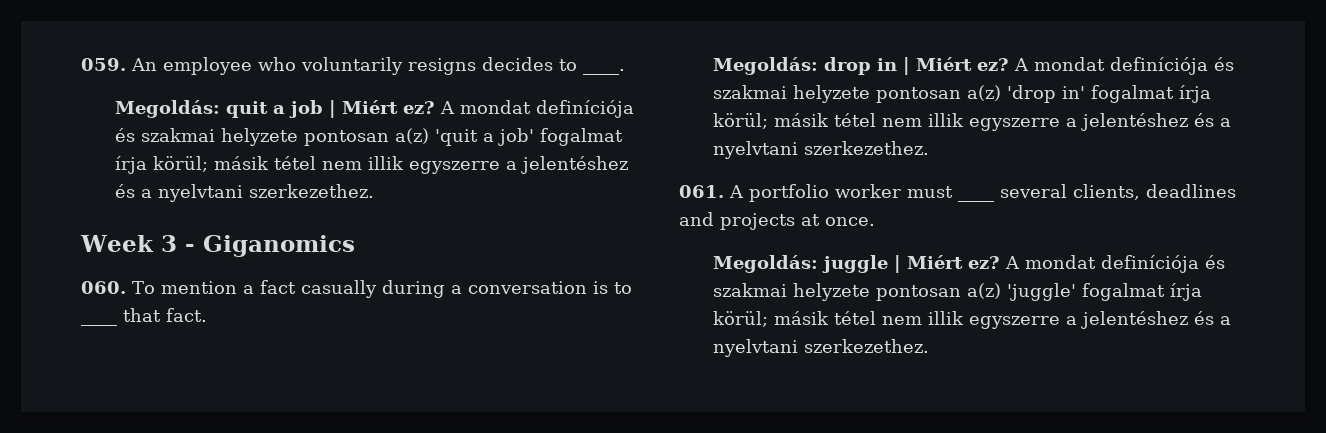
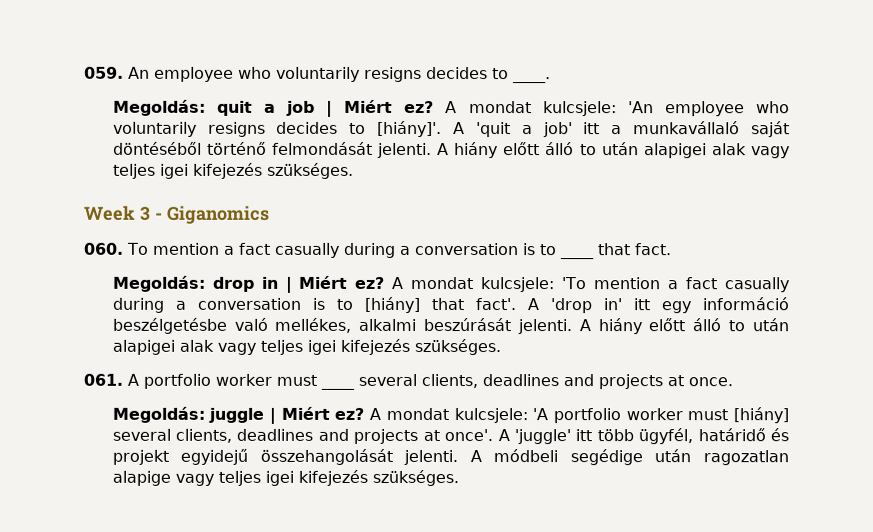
- A mondat definíciója és szakmai helyzete pontosan a(z) 'quit a job' fogalmat írja körül; másik tétel nem illik egyszerre a jelentéshez és a nyelvtani szerkezethez.
+ A mondat kulcsjele: 'An employee who voluntarily resigns decides to [hiány]'. A 'quit a job' itt a munkavállaló saját döntéséből történő felmondását jelenti. A hiány előtt álló to után alapigei alak vagy teljes igei kifejezés szükséges.
- A mondat definíciója és szakmai helyzete pontosan a(z) 'drop in' fogalmat írja körül; másik tétel nem illik egyszerre a jelentéshez és a nyelvtani szerkezethez.
+ A mondat kulcsjele: 'To mention a fact casually during a conversation is to [hiány] that fact'. A 'drop in' itt egy információ beszélgetésbe való mellékes, alkalmi beszúrását jelenti. A hiány előtt álló to után alapigei alak vagy teljes igei kifejezés szükséges.
- A mondat definíciója és szakmai helyzete pontosan a(z) 'juggle' fogalmat írja körül; másik tétel nem illik egyszerre a jelentéshez és a nyelvtani szerkezethez.
+ A mondat kulcsjele: 'A portfolio worker must [hiány] several clients, deadlines and projects at once'. A 'juggle' itt több ügyfél, határidő és projekt egyidejű összehangolását jelenti. A módbeli segédige után ragozatlan alapige vagy teljes igei kifejezés szükséges.

